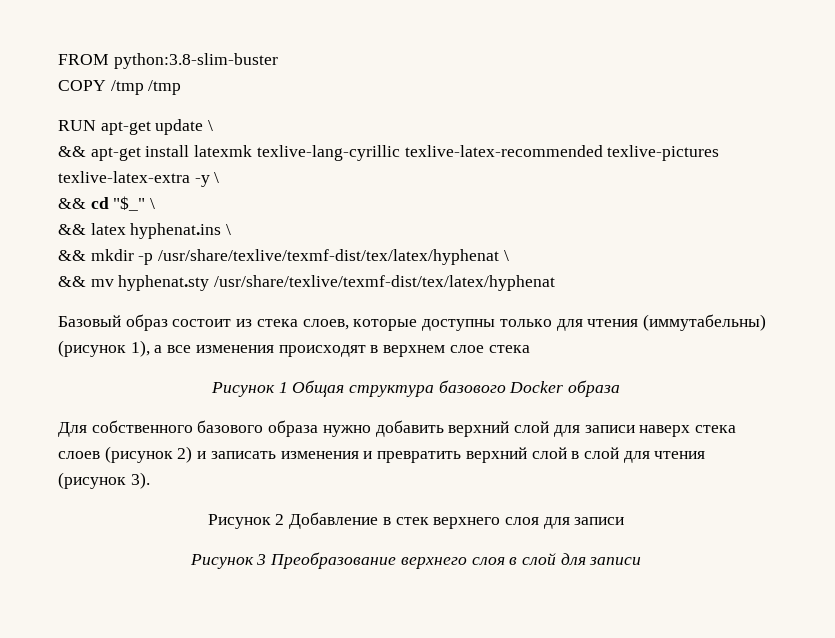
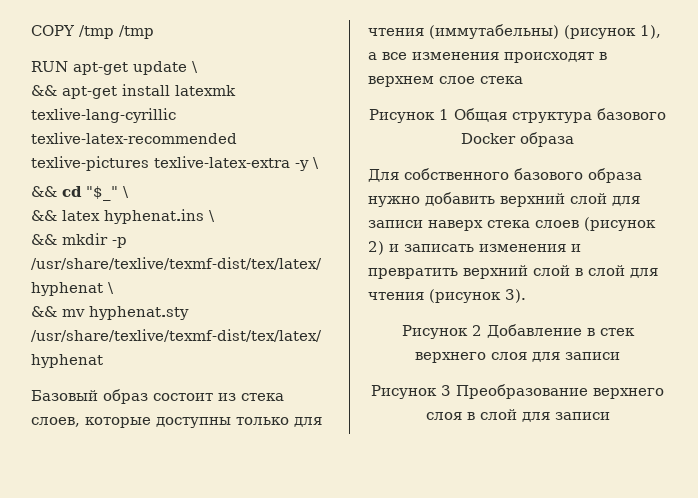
- FROM python:3.8-slim-buster

